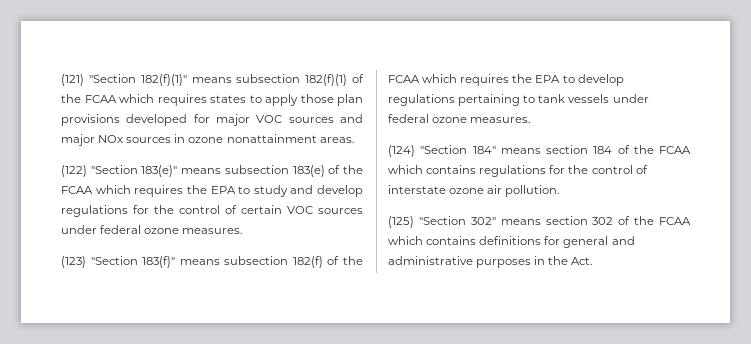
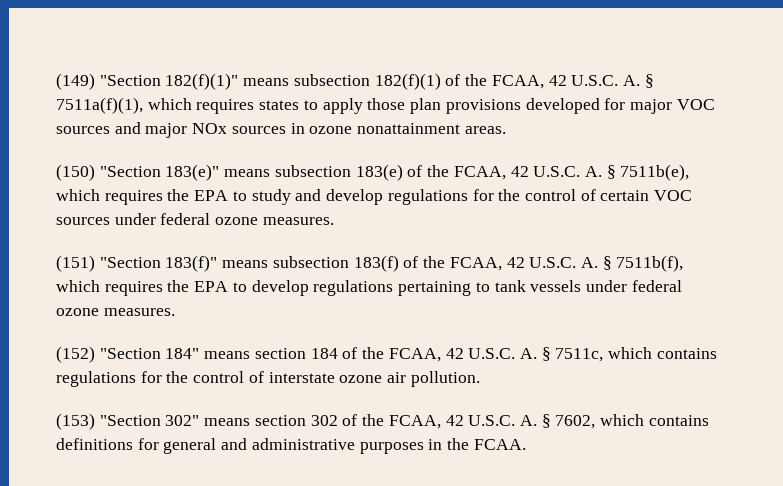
- (121) "Section 182(f)(1)" means subsection 182(f)(1) of the FCAA which requires states to apply those plan provisions developed for major VOC sources and major NOx sources in ozone nonattainment areas.
+ (149) "Section 182(f)(1)" means subsection 182(f)(1) of the FCAA, 42 U.S.C. A. § 7511a(f)(1), which requires states to apply those plan provisions developed for major VOC sources and major NOx sources in ozone nonattainment areas.
- (122) "Section 183(e)" means subsection 183(e) of the FCAA which requires the EPA to study and develop regulations for the control of certain VOC sources under federal ozone measures.
+ (150) "Section 183(e)" means subsection 183(e) of the FCAA, 42 U.S.C. A. § 7511b(e), which requires the EPA to study and develop regulations for the control of certain VOC sources under federal ozone measures.
- (123) "Section 183(f)" means subsection 182(f) of the FCAA which requires the EPA to develop regulations pertaining to tank vessels under federal ozone measures.
+ (151) "Section 183(f)" means subsection 183(f) of the FCAA, 42 U.S.C. A. § 7511b(f), which requires the EPA to develop regulations pertaining to tank vessels under federal ozone measures.
- (124) "Section 184" means section 184 of the FCAA which contains regulations for the control of interstate ozone air pollution.
+ (152) "Section 184" means section 184 of the FCAA, 42 U.S.C. A. § 7511c, which contains regulations for the control of interstate ozone air pollution.
- (125) "Section 302" means section 302 of the FCAA which contains definitions for general and administrative purposes in the Act.
+ (153) "Section 302" means section 302 of the FCAA, 42 U.S.C. A. § 7602, which contains definitions for general and administrative purposes in the FCAA.

